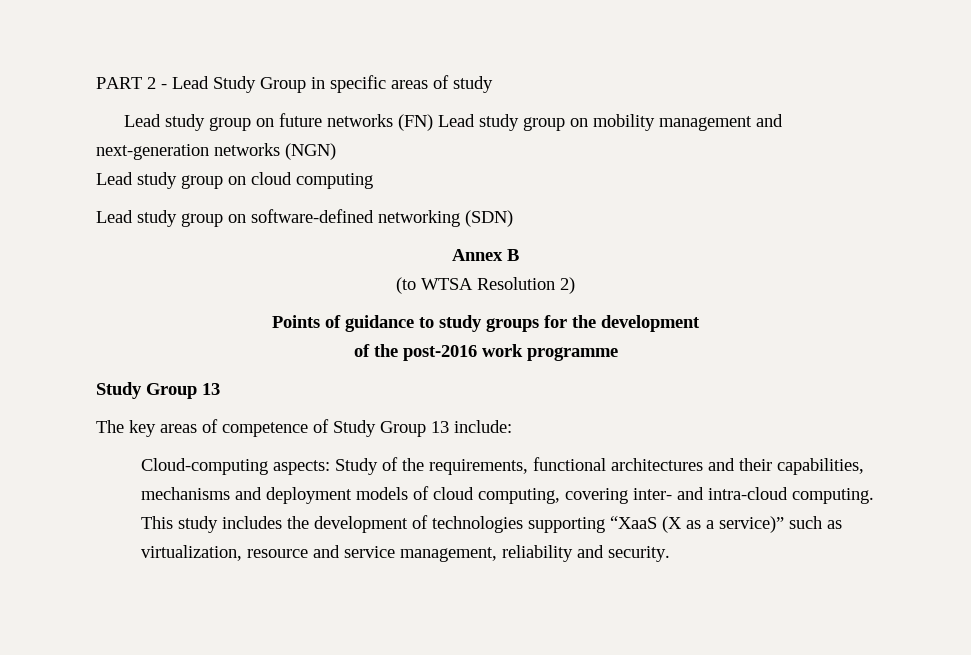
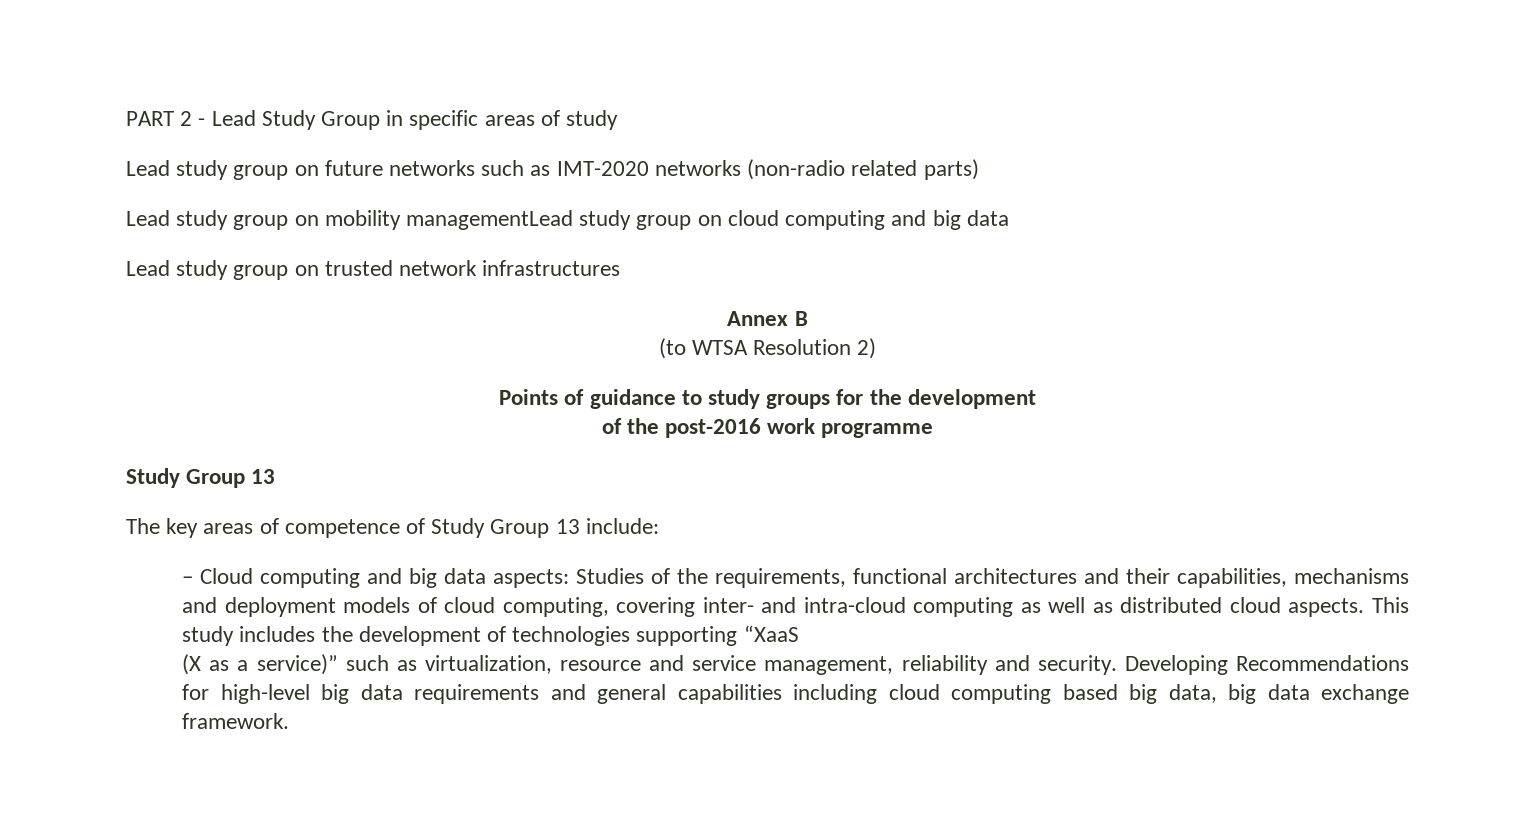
- Lead study group on future networks (FN) Lead study group on mobility management and next-generation networks (NGN)
- Lead study group on cloud computing
- Lead study group on software-defined networking (SDN)
+ Lead study group on future networks such as IMT-2020 networks (non-radio related parts)
+ Lead study group on mobility managementLead study group on cloud computing and big data
+ Lead study group on trusted network infrastructures
- Cloud-computing aspects: Study of the requirements, functional architectures and their capabilities, mechanisms and deployment models of cloud computing, covering inter- and intra-cloud computing.
+ – Cloud computing and big data aspects: Studies of the requirements, functional architectures and their capabilities, mechanisms and deployment models of cloud computing, covering inter- and intra-cloud computing as well as distributed cloud aspects.
- This study includes the development of technologies supporting “XaaS (X as a service)” such as virtualization, resource and service management, reliability and security.
+ This study includes the development of technologies supporting “XaaS
+ (X as a service)” such as virtualization, resource and service management, reliability and security.
+ Developing Recommendations for high-level big data requirements and general capabilities including cloud computing based big data, big data exchange framework.

